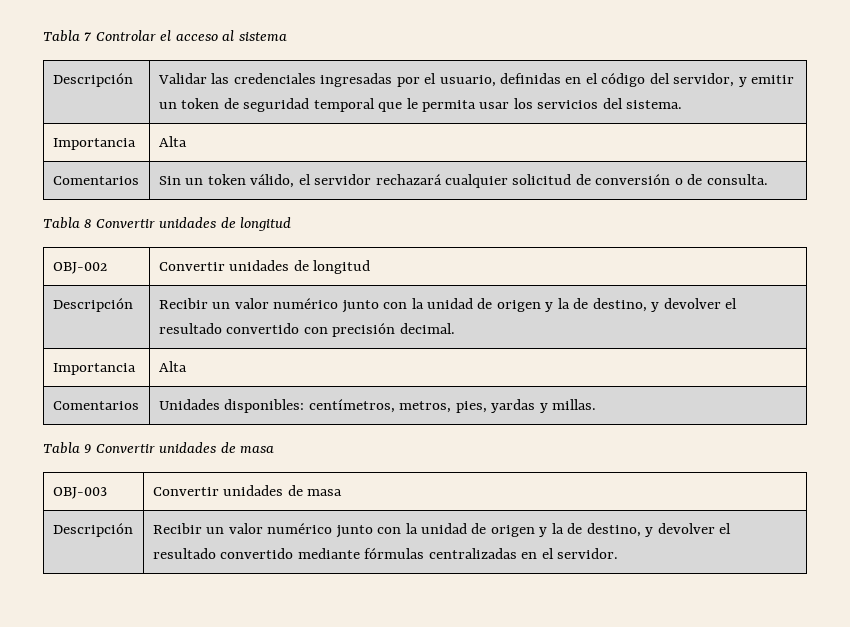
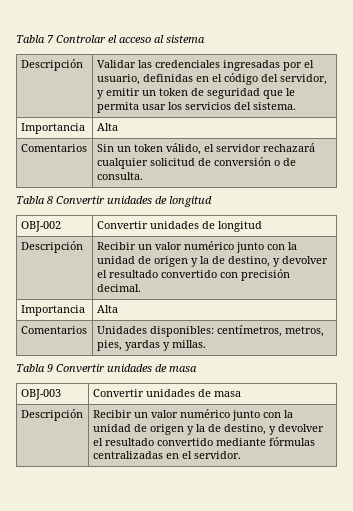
- Descripción | Validar las credenciales ingresadas por el usuario, definidas en el código del servidor, y emitir un token de seguridad temporal que le permita usar los servicios del sistema.
+ Descripción | Validar las credenciales ingresadas por el usuario, definidas en el código del servidor, y emitir un token de seguridad que le permita usar los servicios del sistema.

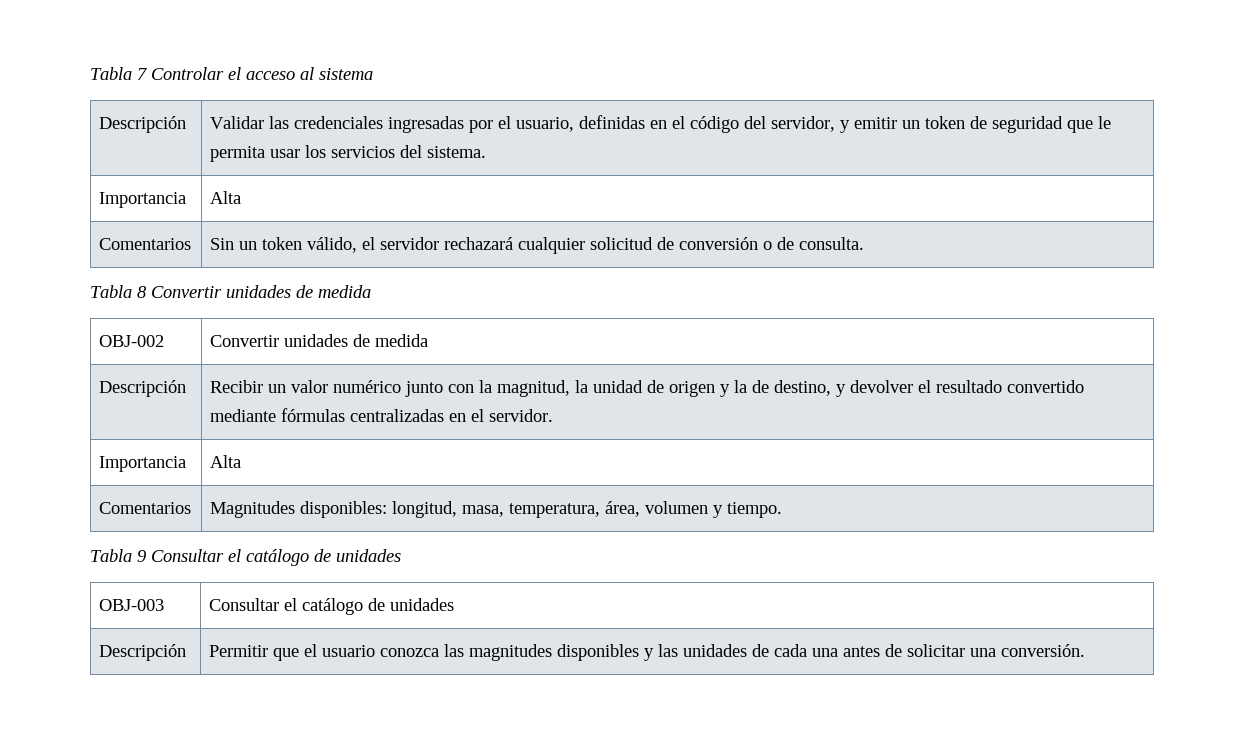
- Tabla 8 Convertir unidades de longitud
+ Tabla 8 Convertir unidades de medida
- OBJ-002 | Convertir unidades de longitud
- Descripción | Recibir un valor numérico junto con la unidad de origen y la de destino, y devolver el resultado convertido con precisión decimal.
+ OBJ-002 | Convertir unidades de medida
+ Descripción | Recibir un valor numérico junto con la magnitud, la unidad de origen y la de destino, y devolver el resultado convertido mediante fórmulas centralizadas en el servidor.
  Importancia | Alta
- Comentarios | Unidades disponibles: centímetros, metros, pies, yardas y millas.
- Tabla 9 Convertir unidades de masa
- OBJ-003 | Convertir unidades de masa
- Descripción | Recibir un valor numérico junto con la unidad de origen y la de destino, y devolver el resultado convertido mediante fórmulas centralizadas en el servidor.
+ Comentarios | Magnitudes disponibles: longitud, masa, temperatura, área, volumen y tiempo.
+ Tabla 9 Consultar el catálogo de unidades
+ OBJ-003 | Consultar el catálogo de unidades
+ Descripción | Permitir que el usuario conozca las magnitudes disponibles y las unidades de cada una antes de solicitar una conversión.

